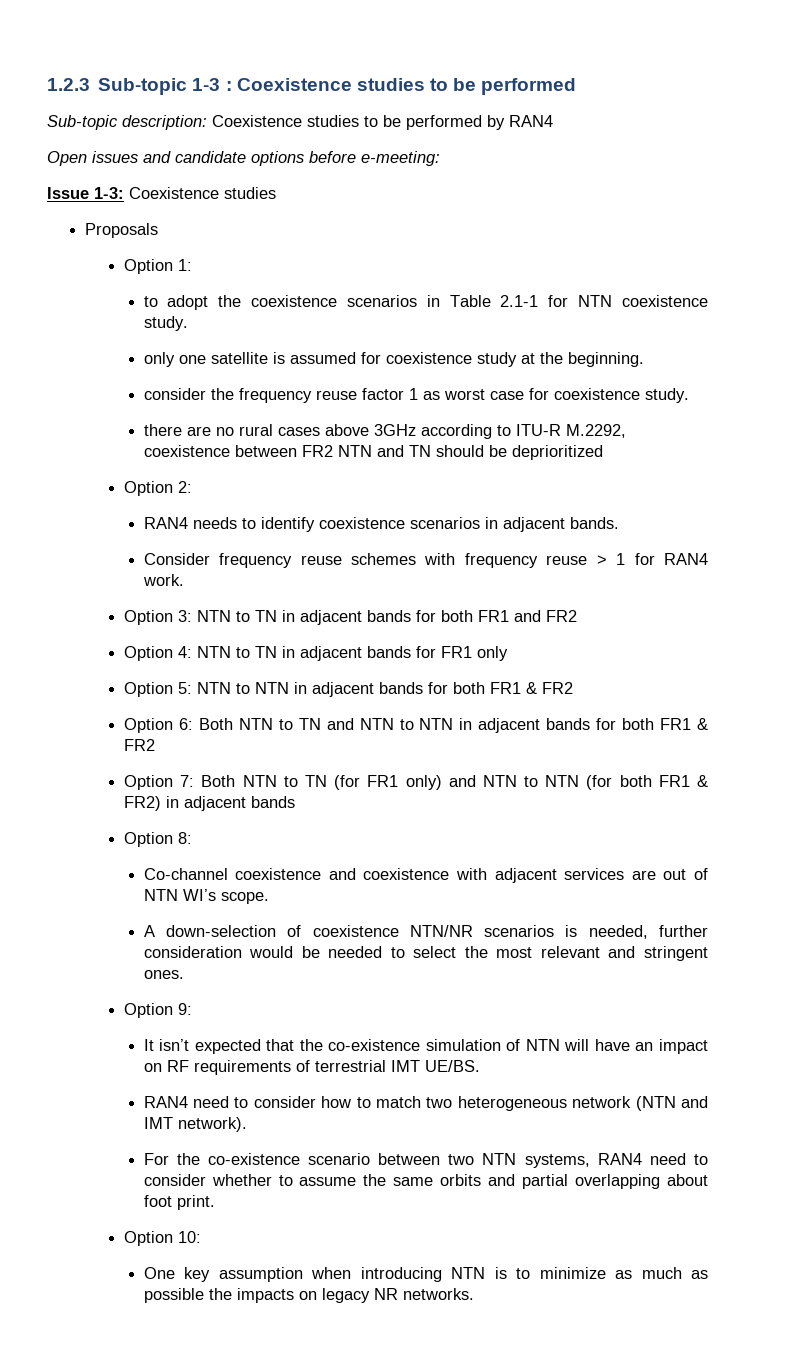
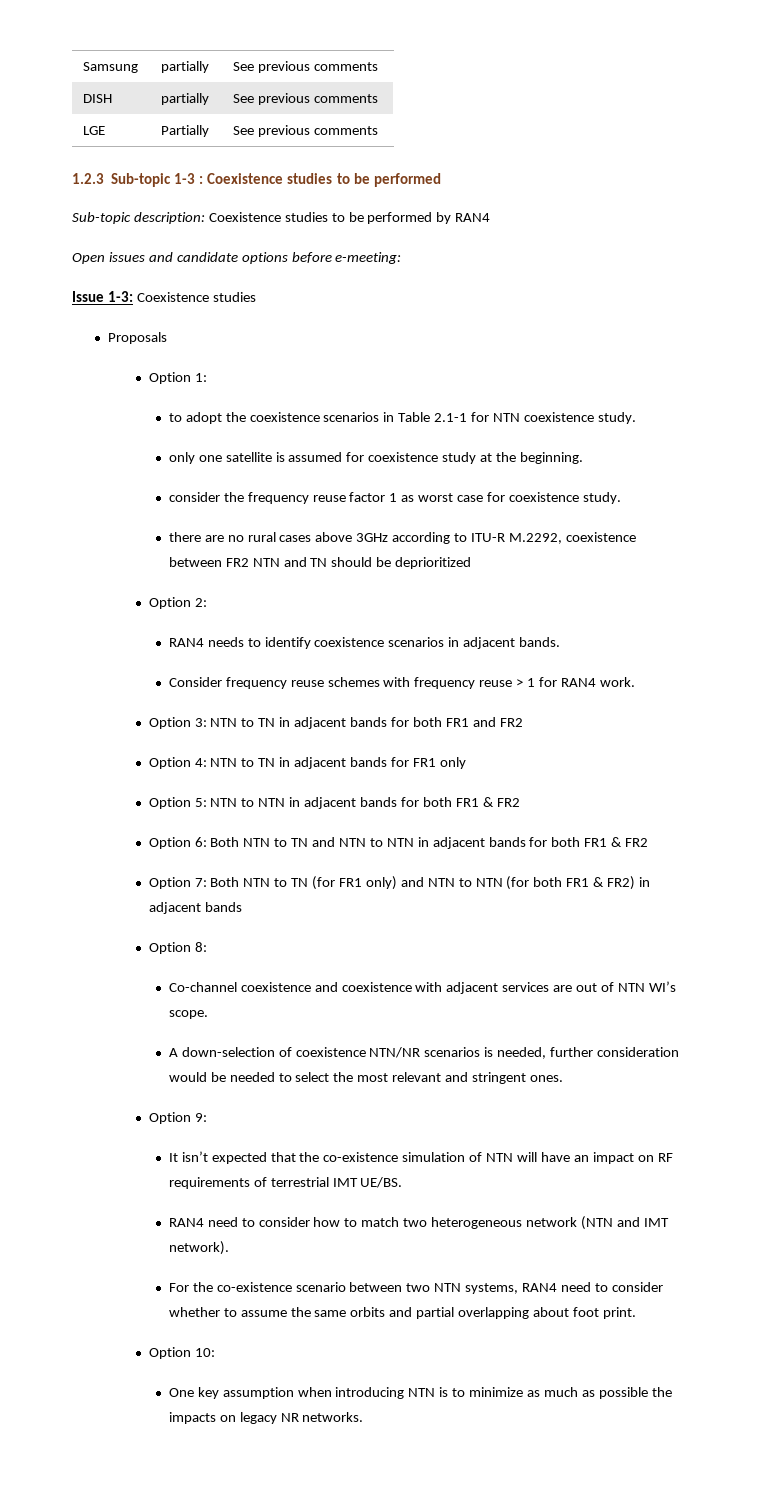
+ Samsung | partially | See previous comments
+ DISH | partially | See previous comments
+ LGE | Partially | See previous comments

